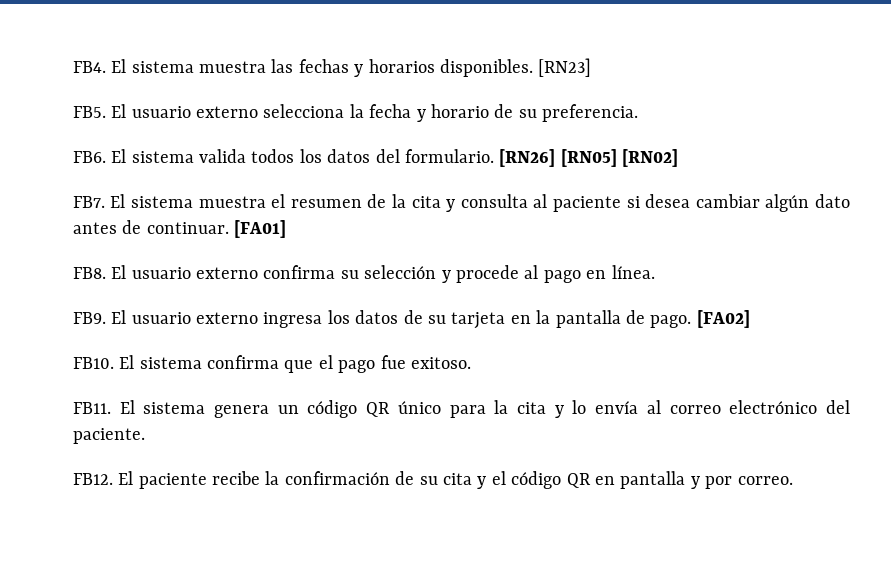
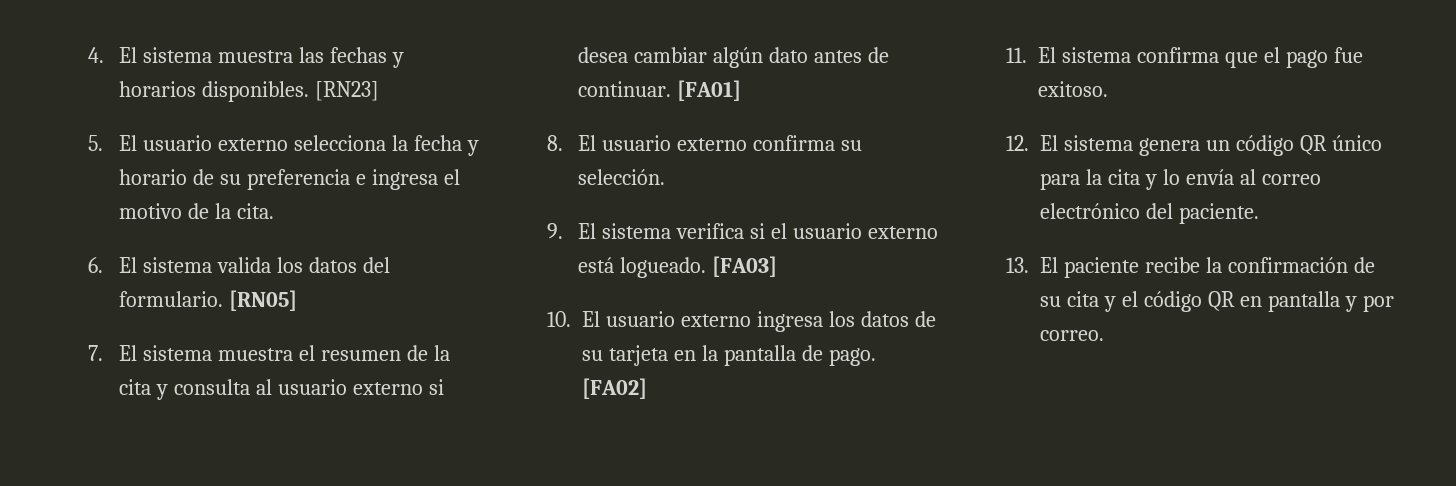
- FB4. El sistema muestra las fechas y horarios disponibles.
+ 4. El sistema muestra las fechas y horarios disponibles.
- FB5. El usuario externo selecciona la fecha y horario de su preferencia.
- FB6. El sistema valida todos los datos del formulario.
+ 5. El usuario externo selecciona la fecha y horario de su preferencia e ingresa el motivo de la cita.
+ 6. El sistema valida los datos del formulario.
- [RN26] [RN05] [RN02]
- FB7. El sistema muestra el resumen de la cita y consulta al paciente si desea cambiar algún dato antes de continuar.
+ [RN05]
+ 7. El sistema muestra el resumen de la cita y consulta al usuario externo si desea cambiar algún dato antes de continuar.
- FB8. El usuario externo confirma su selección y procede al pago en línea.
- FB9. El usuario externo ingresa los datos de su tarjeta en la pantalla de pago.
+ 8. El usuario externo confirma su selección.
+ 9. El sistema verifica si el usuario externo está logueado. [FA03]
+ 10. El usuario externo ingresa los datos de su tarjeta en la pantalla de pago.
- FB10. El sistema confirma que el pago fue exitoso.
+ 11. El sistema confirma que el pago fue exitoso.
- FB11. El sistema genera un código QR único para la cita y lo envía al correo electrónico del paciente.
+ 12. El sistema genera un código QR único para la cita y lo envía al correo electrónico del paciente.
- FB12. El paciente recibe la confirmación de su cita y el código QR en pantalla y por correo.
+ 13. El paciente recibe la confirmación de su cita y el código QR en pantalla y por correo.

